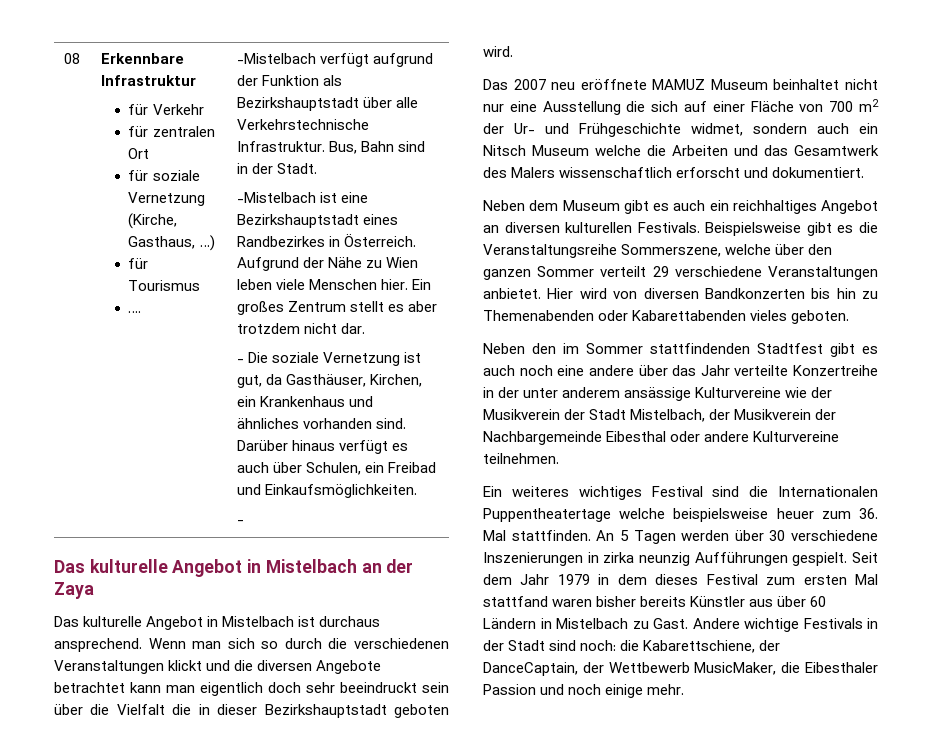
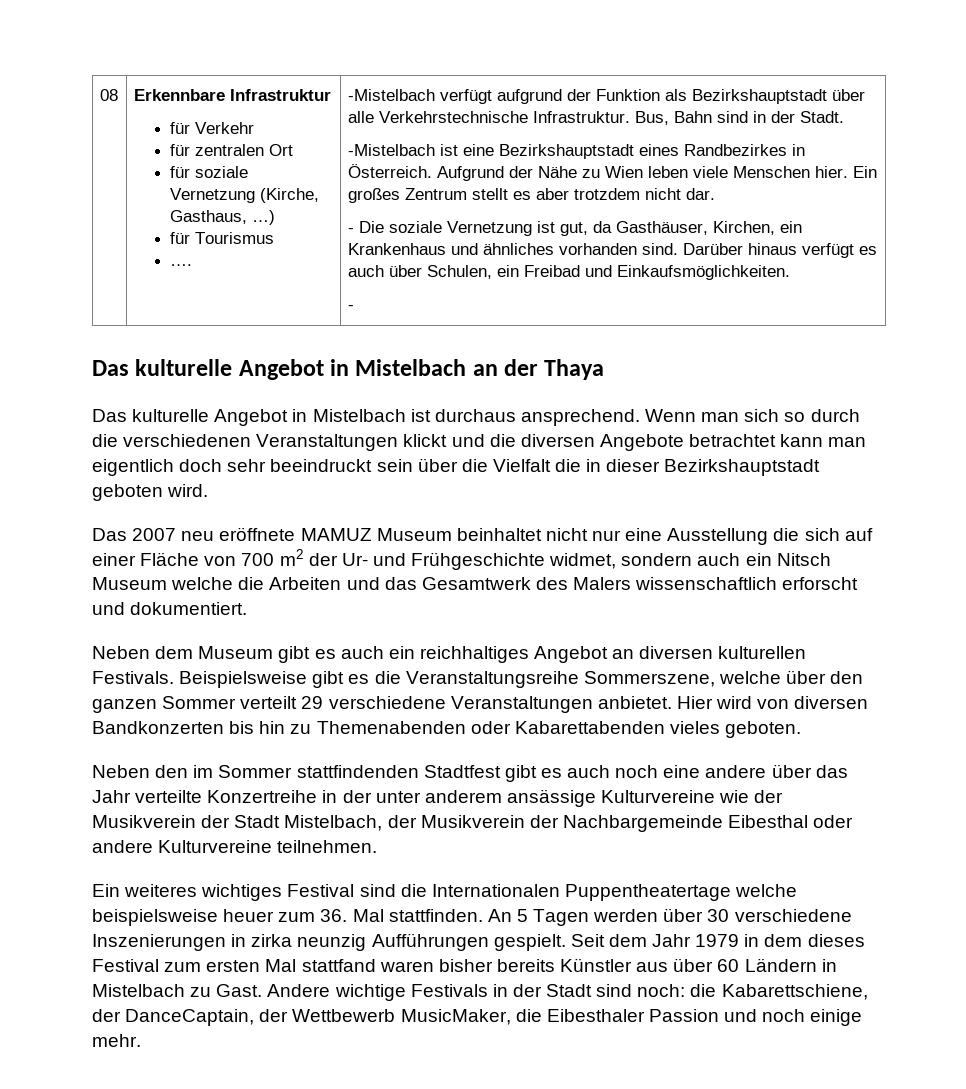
- Das kulturelle Angebot in Mistelbach an der Zaya
+ Das kulturelle Angebot in Mistelbach an der Thaya

